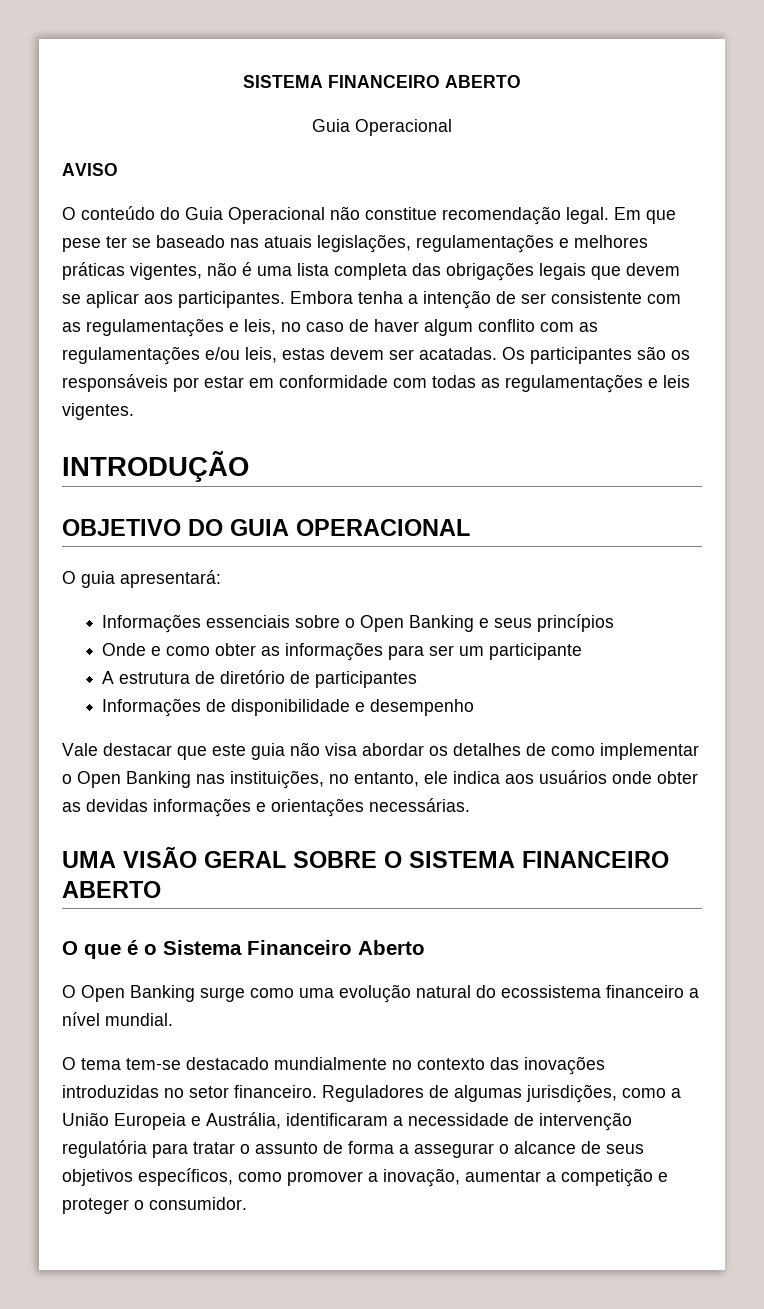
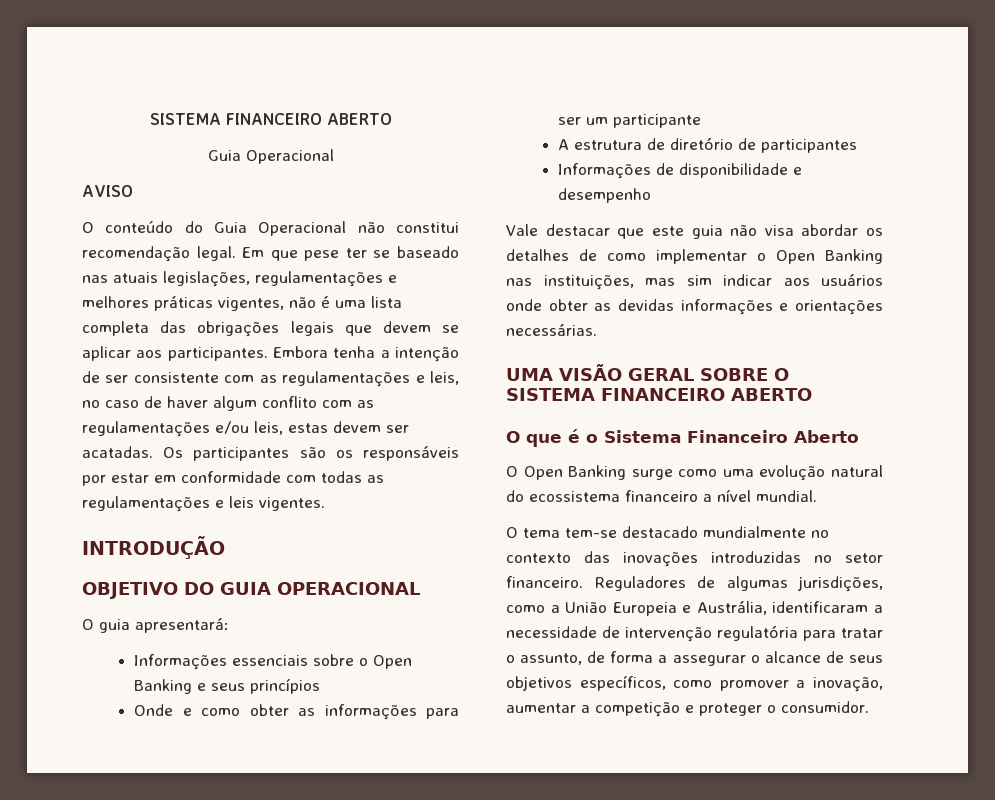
- O conteúdo do Guia Operacional não constitue recomendação legal.
+ O conteúdo do Guia Operacional não constitui recomendação legal.
- Vale destacar que este guia não visa abordar os detalhes de como implementar o Open Banking nas instituições, no entanto, ele indica aos usuários onde obter as devidas informações e orientações necessárias.
+ Vale destacar que este guia não visa abordar os detalhes de como implementar o Open Banking nas instituições, mas sim indicar aos usuários onde obter as devidas informações e orientações necessárias.
- Reguladores de algumas jurisdições, como a União Europeia e Austrália, identificaram a necessidade de intervenção regulatória para tratar o assunto de forma a assegurar o alcance de seus objetivos específicos, como promover a inovação, aumentar a competição e proteger o consumidor.
+ Reguladores de algumas jurisdições, como a União Europeia e Austrália, identificaram a necessidade de intervenção regulatória para tratar o assunto, de forma a assegurar o alcance de seus objetivos específicos, como promover a inovação, aumentar a competição e proteger o consumidor.

